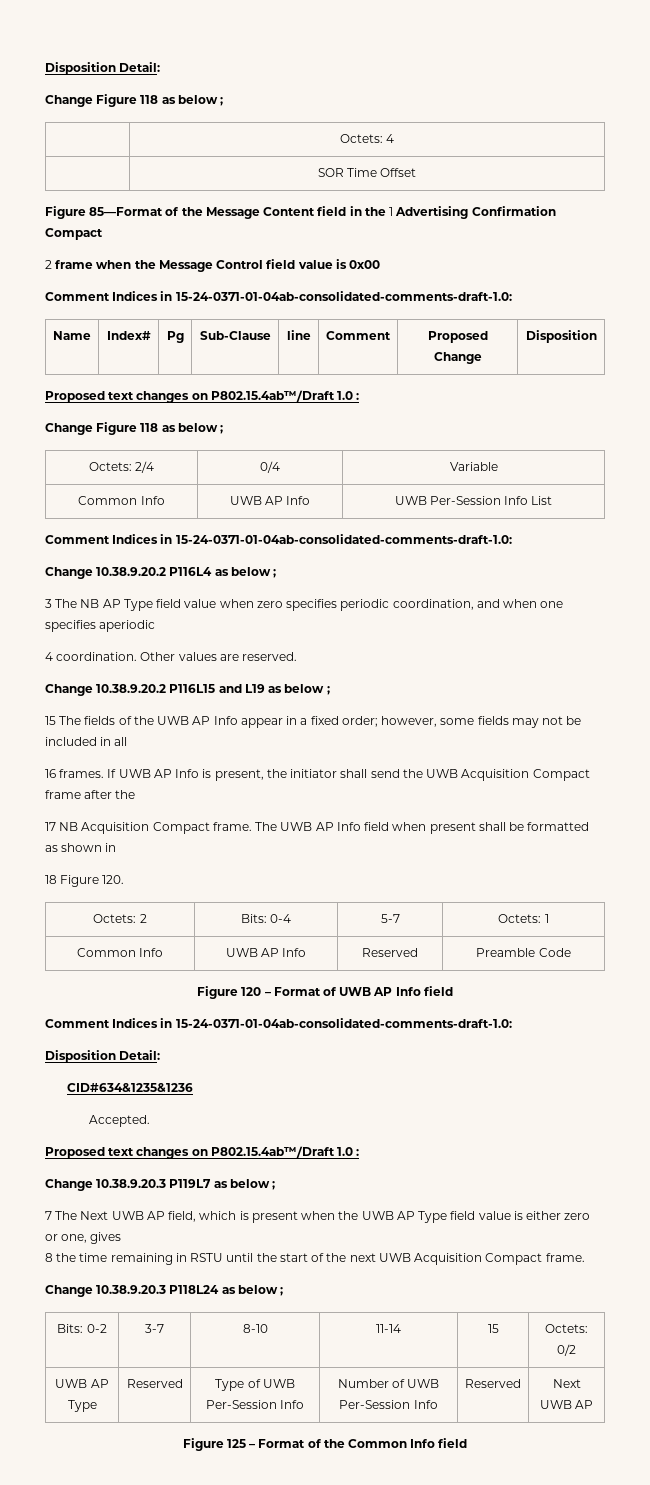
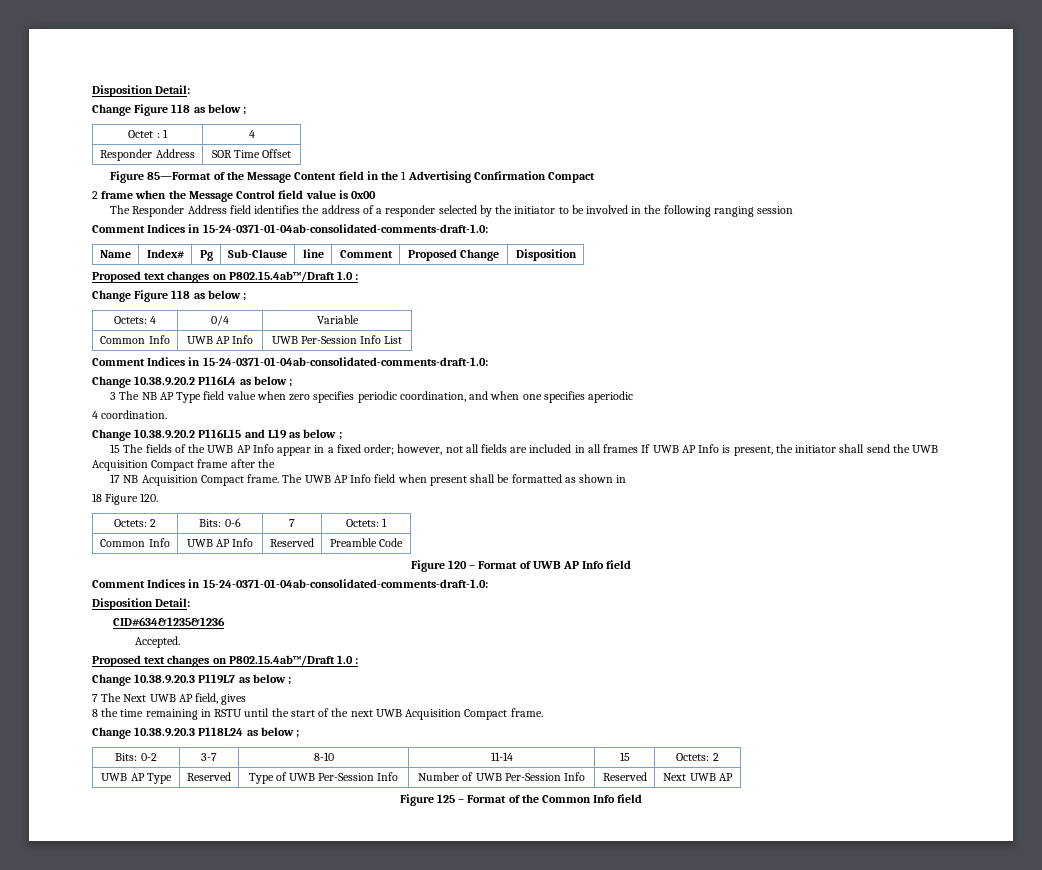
- | Octets: 4
+ Octet : 1 | 4
- | SOR Time Offset
+ Responder Address | SOR Time Offset
+ The Responder Address field identifies the address of a responder selected by the initiator to be involved in the following ranging session
- Octets: 2/4 | 0/4 | Variable
+ Octets: 4 | 0/4 | Variable
- Other values are reserved.
- 15 The fields of the UWB AP Info appear in a fixed order; however, some fields may not be included in all
- 16 frames. If UWB AP Info is present, the initiator shall send the UWB Acquisition Compact frame after the
+ 15 The fields of the UWB AP Info appear in a fixed order; however, not all fields are included in all frames If UWB AP Info is present, the initiator shall send the UWB Acquisition Compact frame after the
- Octets: 2 | Bits: 0-4 | 5-7 | Octets: 1
+ Octets: 2 | Bits: 0-6 | 7 | Octets: 1
- 7 The Next UWB AP field, which is present when the UWB AP Type field value is either zero or one, gives
+ 7 The Next UWB AP field, gives
- Bits: 0-2 | 3-7 | 8-10 | 11-14 | 15 | Octets: 0/2
+ Bits: 0-2 | 3-7 | 8-10 | 11-14 | 15 | Octets: 2

